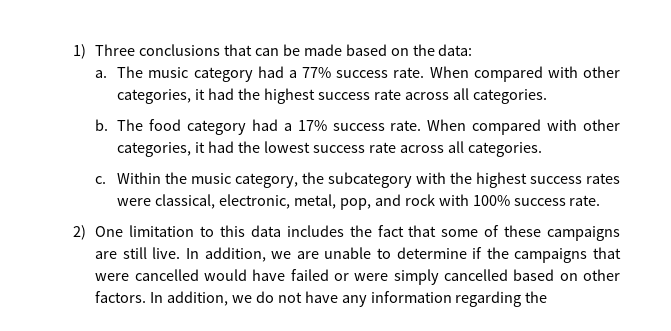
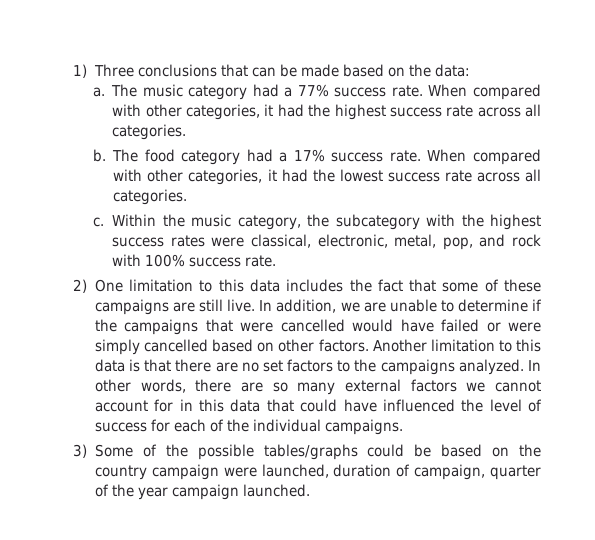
- In addition, we do not have any information regarding the
+ Another limitation to this data is that there are no set factors to the campaigns analyzed. In other words, there are so many external factors we cannot account for in this data that could have influenced the level of success for each of the individual campaigns.
+ 3) Some of the possible tables/graphs could be based on the country campaign were launched, duration of campaign, quarter of the year campaign launched.

